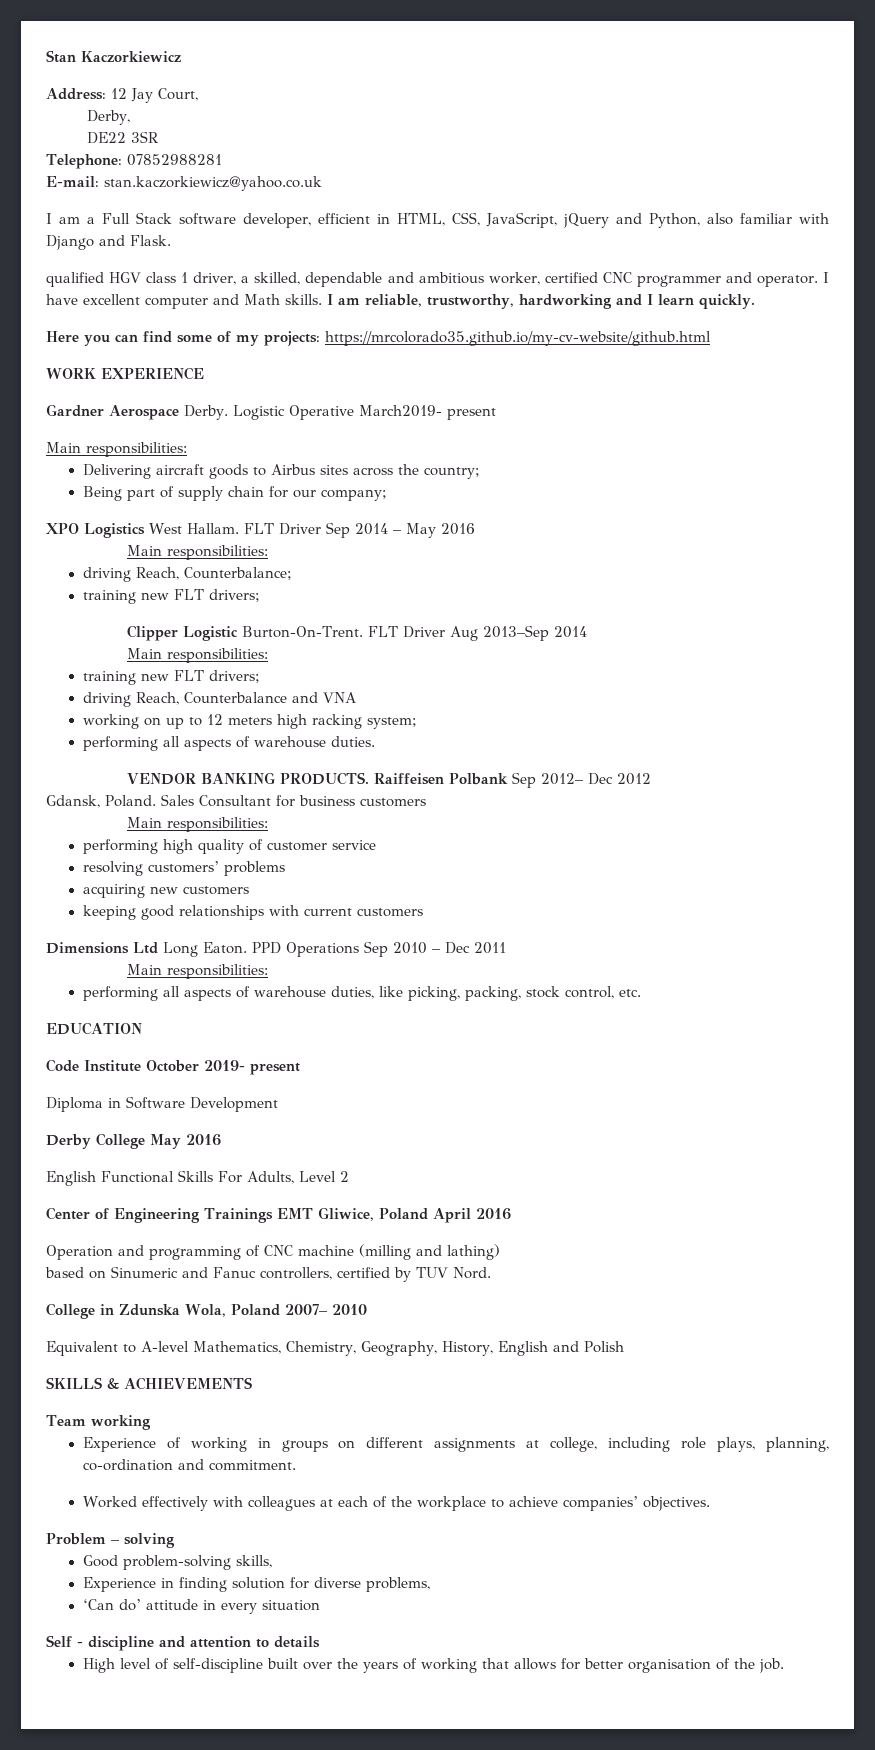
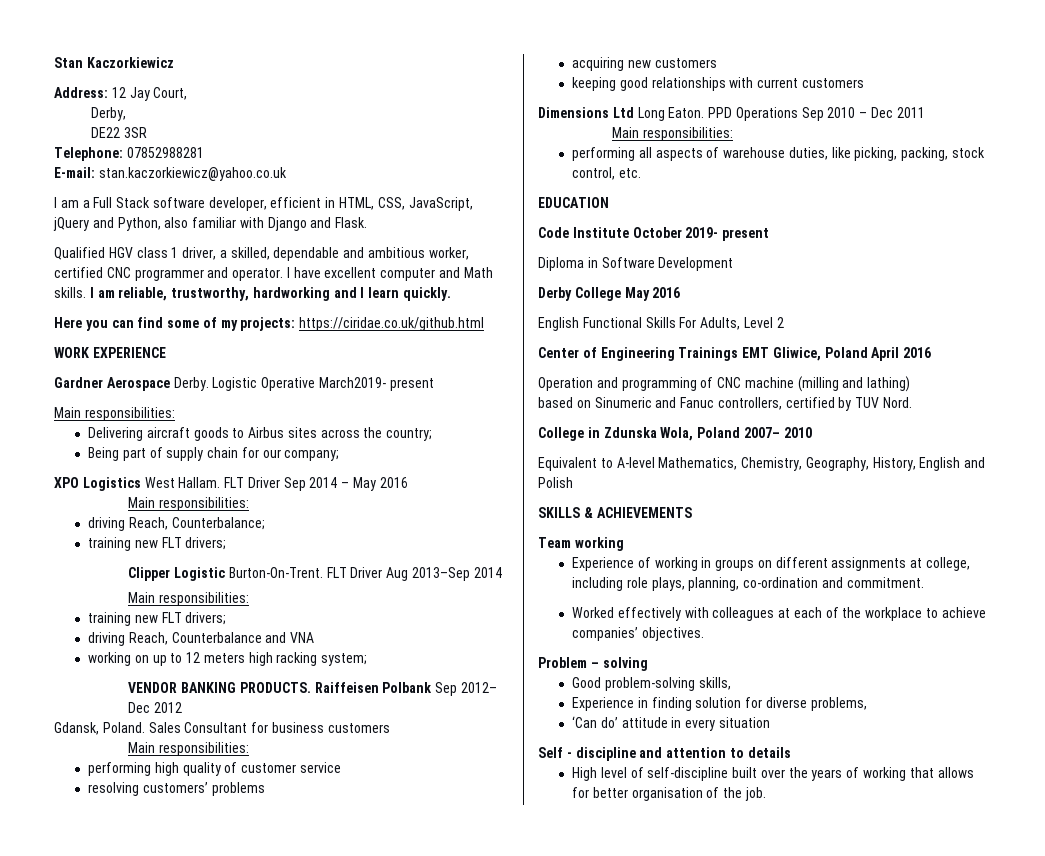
- qualified HGV class 1 driver, a skilled, dependable and ambitious worker, certified CNC programmer and operator.
+ Qualified HGV class 1 driver, a skilled, dependable and ambitious worker, certified CNC programmer and operator.
- Here you can find some of my projects: https://mrcolorado35.github.io/my-cv-website/github.html
+ Here you can find some of my projects: https://ciridae.co.uk/github.html
- performing all aspects of warehouse duties.

